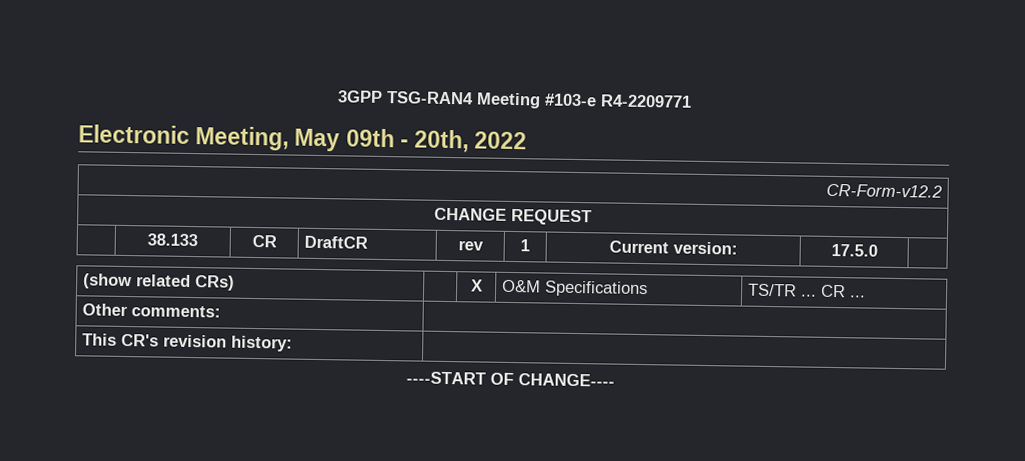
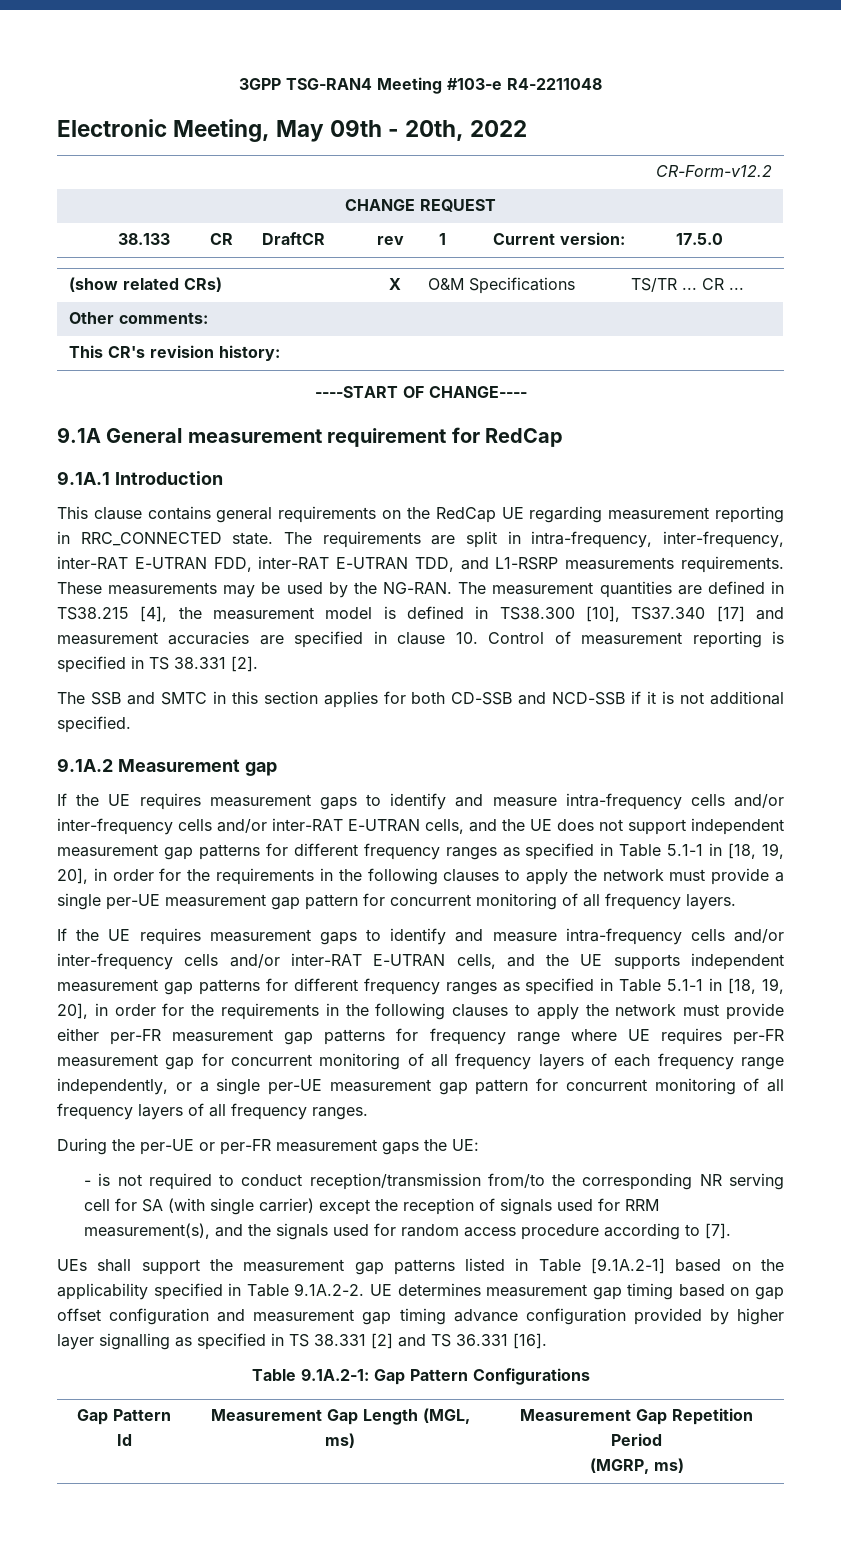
- 3GPP TSG-RAN4 Meeting #103-e R4-2209771
+ 3GPP TSG-RAN4 Meeting #103-e R4-2211048
+ 9.1A General measurement requirement for RedCap
+ 9.1A.1 Introduction
+ This clause contains general requirements on the RedCap UE regarding measurement reporting in RRC_CONNECTED state. The requirements are split in intra-frequency, inter-frequency, inter-RAT E-UTRAN FDD, inter-RAT E-UTRAN TDD, and L1-RSRP measurements requirements. These measurements may be used by the NG-RAN. The measurement quantities are defined in TS38.215 [4], the measurement model is defined in TS38.300 [10], TS37.340 [17] and measurement accuracies are specified in clause 10. Control of measurement reporting is specified in TS 38.331 [2].
+ The SSB and SMTC in this section applies for both CD-SSB and NCD-SSB if it is not additional specified.
+ 9.1A.2 Measurement gap
+ If the UE requires measurement gaps to identify and measure intra-frequency cells and/or inter-frequency cells and/or inter-RAT E-UTRAN cells, and the UE does not support independent measurement gap patterns for different frequency ranges as specified in Table 5.1-1 in [18, 19, 20], in order for the requirements in the following clauses to apply the network must provide a single per-UE measurement gap pattern for concurrent monitoring of all frequency layers.
+ If the UE requires measurement gaps to identify and measure intra-frequency cells and/or inter-frequency cells and/or inter-RAT E-UTRAN cells, and the UE supports independent measurement gap patterns for different frequency ranges as specified in Table 5.1-1 in [18, 19, 20], in order for the requirements in the following clauses to apply the network must provide either per-FR measurement gap patterns for frequency range where UE requires per-FR measurement gap for concurrent monitoring of all frequency layers of each frequency range independently, or a single per-UE measurement gap pattern for concurrent monitoring of all frequency layers of all frequency ranges.
+ During the per-UE or per-FR measurement gaps the UE:
+ - is not required to conduct reception/transmission from/to the corresponding NR serving cell for SA (with single carrier) except the reception of signals used for RRM measurement(s), and the signals used for random access procedure according to [7].
+ UEs shall support the measurement gap patterns listed in Table [9.1A.2-1] based on the applicability specified in Table 9.1A.2-2. UE determines measurement gap timing based on gap offset configuration and measurement gap timing advance configuration provided by higher layer signalling as specified in TS 38.331 [2] and TS 36.331 [16].
+ Table 9.1A.2-1: Gap Pattern Configurations
+ Gap Pattern Id | Measurement Gap Length (MGL, ms) | Measurement Gap Repetition Period
+ (MGRP, ms)

